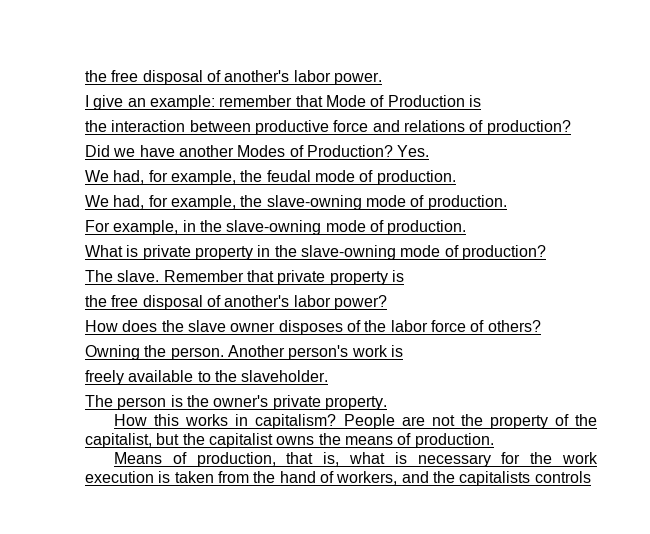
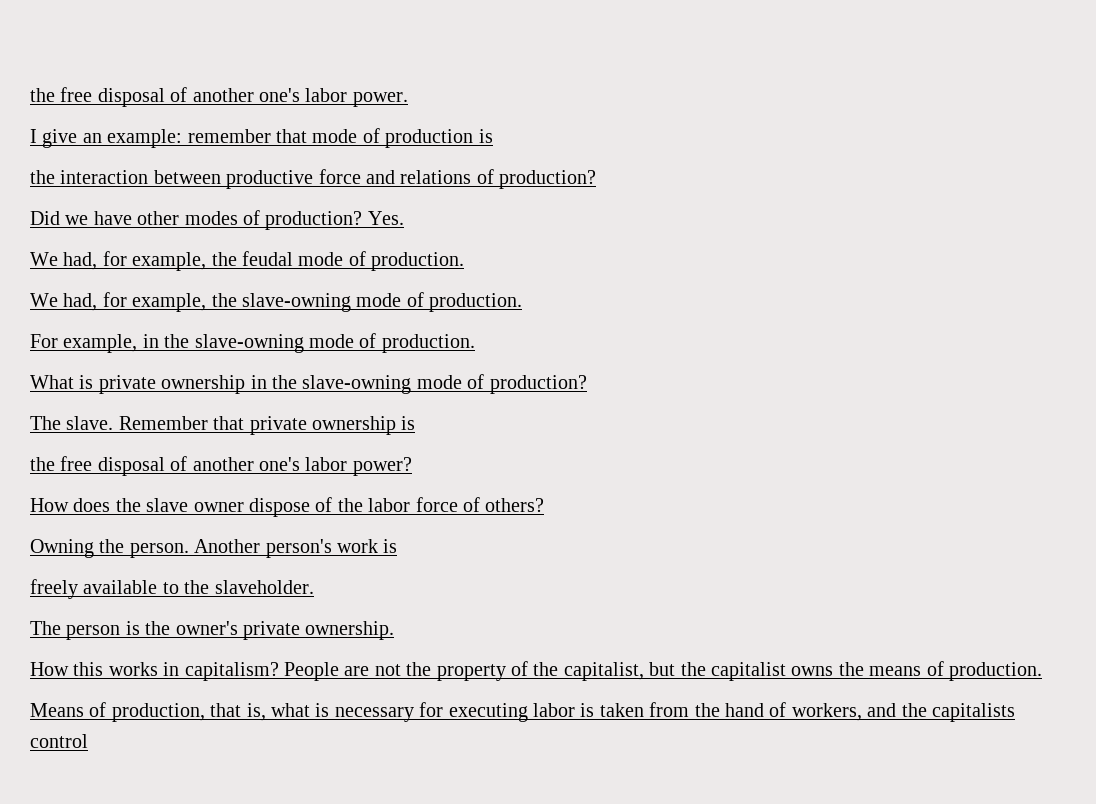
- the free disposal of another's labor power.
+ the free disposal of another one's labor power.
- I give an example: remember that Mode of Production is
+ I give an example: remember that mode of production is
- Did we have another Modes of Production?
+ Did we have other modes of production?
- What is private property in the slave-owning mode of production?
+ What is private ownership in the slave-owning mode of production?
- Remember that private property is
+ Remember that private ownership is
- the free disposal of another's labor power?
+ the free disposal of another one's labor power?
- How does the slave owner disposes of the labor force of others?
+ How does the slave owner dispose of the labor force of others?
- The person is the owner's private property.
+ The person is the owner's private ownership.
- Means of production, that is, what is necessary for the work execution is taken from the hand of workers, and the capitalists controls
+ Means of production, that is, what is necessary for executing labor is taken from the hand of workers, and the capitalists control

